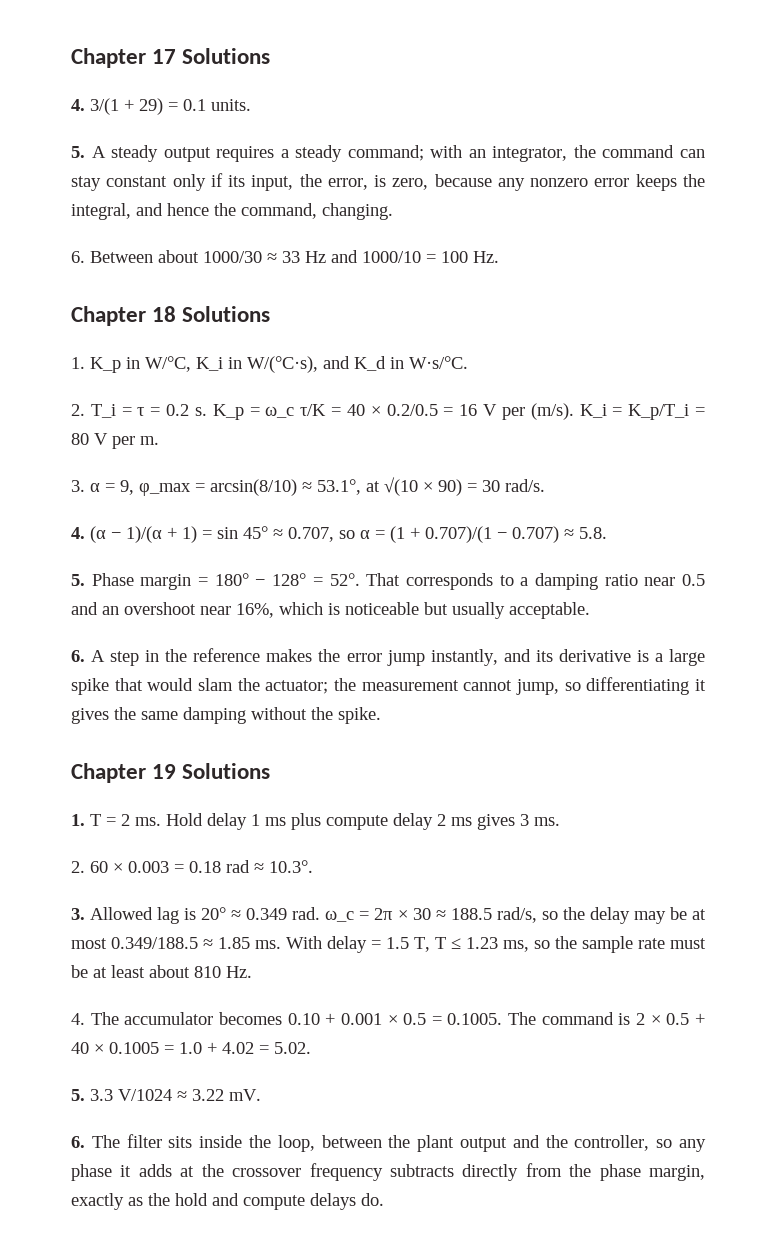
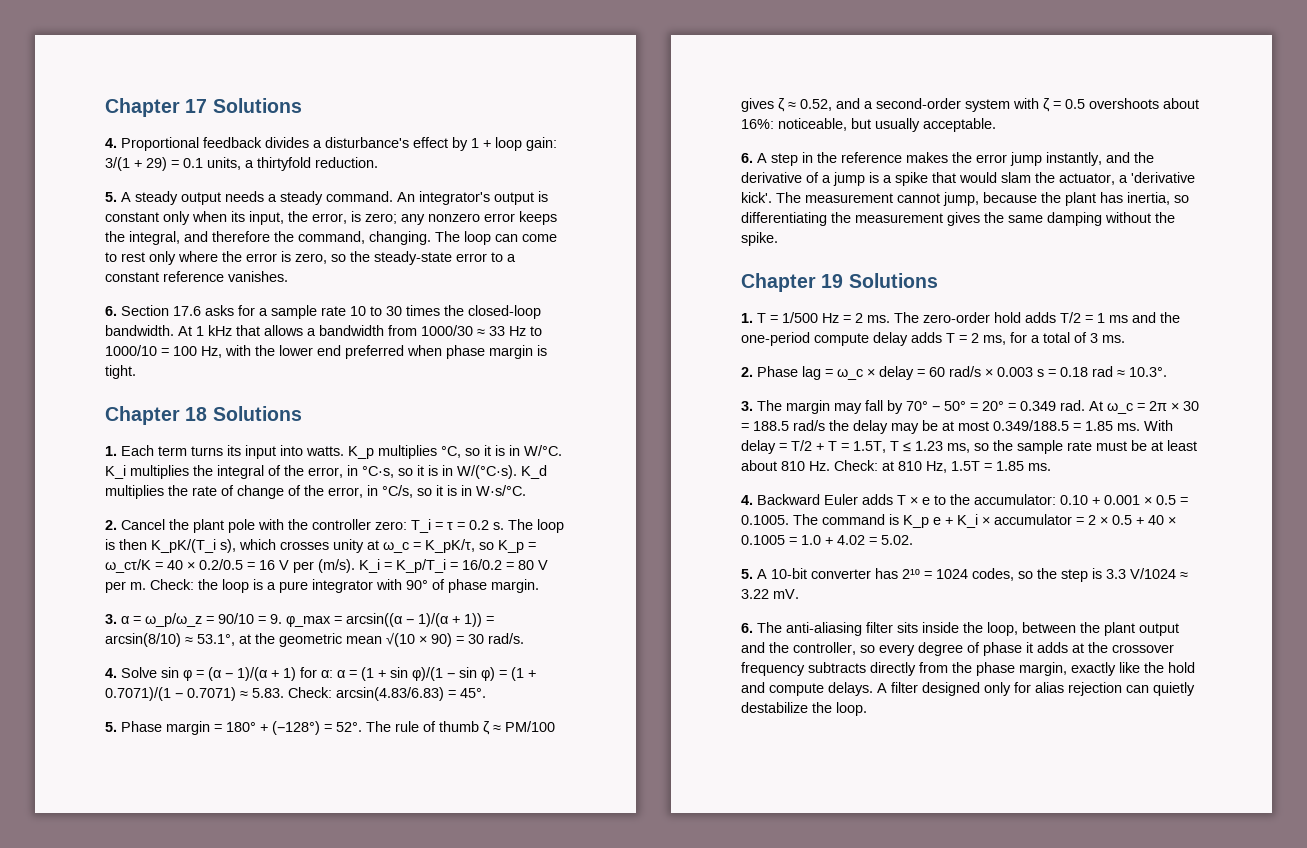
- 4. 3/(1 + 29) = 0.1 units.
+ 4. Proportional feedback divides a disturbance's effect by 1 + loop gain: 3/(1 + 29) = 0.1 units, a thirtyfold reduction.
- 5. A steady output requires a steady command; with an integrator, the command can stay constant only if its input, the error, is zero, because any nonzero error keeps the integral, and hence the command, changing.
- 6. Between about 1000/30 ≈ 33 Hz and 1000/10 = 100 Hz.
+ 5. A steady output needs a steady command. An integrator's output is constant only when its input, the error, is zero; any nonzero error keeps the integral, and therefore the command, changing. The loop can come to rest only where the error is zero, so the steady-state error to a constant reference vanishes.
+ 6. Section 17.6 asks for a sample rate 10 to 30 times the closed-loop bandwidth. At 1 kHz that allows a bandwidth from 1000/30 ≈ 33 Hz to 1000/10 = 100 Hz, with the lower end preferred when phase margin is tight.
  Chapter 18 Solutions
- 1. K_p in W/°C, K_i in W/(°C·s), and K_d in W·s/°C.
- 2. T_i = τ = 0.2 s.
+ 1. Each term turns its input into watts. K_p multiplies °C, so it is in W/°C. K_i multiplies the integral of the error, in °C·s, so it is in W/(°C·s). K_d multiplies the rate of change of the error, in °C/s, so it is in W·s/°C.
+ 2. Cancel the plant pole with the controller zero: T_i = τ = 0.2 s.
- K_p = ω_c τ/K = 40 × 0.2/0.5 = 16 V per (m/s).
+ The loop is then K_pK/(T_i s), which crosses unity at ω_c = K_pK/τ, so K_p = ω_cτ/K = 40 × 0.2/0.5 = 16 V per (m/s).
- K_i = K_p/T_i = 80 V per m.
- 3. α = 9, φ_max = arcsin(8/10) ≈ 53.1°, at √(10 × 90) = 30 rad/s.
+ K_i = K_p/T_i = 16/0.2 = 80 V per m. Check: the loop is a pure integrator with 90° of phase margin.
+ 3. α = ω_p/ω_z = 90/10 = 9. φ_max = arcsin((α − 1)/(α + 1)) = arcsin(8/10) ≈ 53.1°, at the geometric mean √(10 × 90) = 30 rad/s.
- 4. (α − 1)/(α + 1) = sin 45° ≈ 0.707, so α = (1 + 0.707)/(1 − 0.707) ≈ 5.8.
+ 4. Solve sin φ = (α − 1)/(α + 1) for α: α = (1 + sin φ)/(1 − sin φ) = (1 + 0.7071)/(1 − 0.7071) ≈ 5.83. Check: arcsin(4.83/6.83) = 45°.
- 5. Phase margin = 180° − 128° = 52°. That corresponds to a damping ratio near 0.5 and an overshoot near 16%, which is noticeable but usually acceptable.
+ 5. Phase margin = 180° + (−128°) = 52°. The rule of thumb ζ ≈ PM/100 gives ζ ≈ 0.52, and a second-order system with ζ = 0.5 overshoots about 16%: noticeable, but usually acceptable.
- 6. A step in the reference makes the error jump instantly, and its derivative is a large spike that would slam the actuator; the measurement cannot jump, so differentiating it gives the same damping without the spike.
+ 6. A step in the reference makes the error jump instantly, and the derivative of a jump is a spike that would slam the actuator, a 'derivative kick'. The measurement cannot jump, because the plant has inertia, so differentiating the measurement gives the same damping without the spike.
- 1. T = 2 ms. Hold delay 1 ms plus compute delay 2 ms gives 3 ms.
- 2. 60 × 0.003 = 0.18 rad ≈ 10.3°.
+ 1. T = 1/500 Hz = 2 ms. The zero-order hold adds T/2 = 1 ms and the one-period compute delay adds T = 2 ms, for a total of 3 ms.
+ 2. Phase lag = ω_c × delay = 60 rad/s × 0.003 s = 0.18 rad ≈ 10.3°.
- 3. Allowed lag is 20° ≈ 0.349 rad. ω_c = 2π × 30 ≈ 188.5 rad/s, so the delay may be at most 0.349/188.5 ≈ 1.85 ms.
+ 3. The margin may fall by 70° − 50° = 20° = 0.349 rad. At ω_c = 2π × 30 = 188.5 rad/s the delay may be at most 0.349/188.5 = 1.85 ms.
- With delay = 1.5 T, T ≤ 1.23 ms, so the sample rate must be at least about 810 Hz.
- 4. The accumulator becomes 0.10 + 0.001 × 0.5 = 0.1005. The command is 2 × 0.5 + 40 × 0.1005 = 1.0 + 4.02 = 5.02.
+ With delay = T/2 + T = 1.5T, T ≤ 1.23 ms, so the sample rate must be at least about 810 Hz. Check: at 810 Hz, 1.5T = 1.85 ms.
+ 4. Backward Euler adds T × e to the accumulator: 0.10 + 0.001 × 0.5 = 0.1005. The command is K_p e + K_i × accumulator = 2 × 0.5 + 40 × 0.1005 = 1.0 + 4.02 = 5.02.
- 5. 3.3 V/1024 ≈ 3.22 mV.
+ 5. A 10-bit converter has 2¹⁰ = 1024 codes, so the step is 3.3 V/1024 ≈ 3.22 mV.
- 6. The filter sits inside the loop, between the plant output and the controller, so any phase it adds at the crossover frequency subtracts directly from the phase margin, exactly as the hold and compute delays do.
+ 6. The anti-aliasing filter sits inside the loop, between the plant output and the controller, so every degree of phase it adds at the crossover frequency subtracts directly from the phase margin, exactly like the hold and compute delays. A filter designed only for alias rejection can quietly destabilize the loop.

